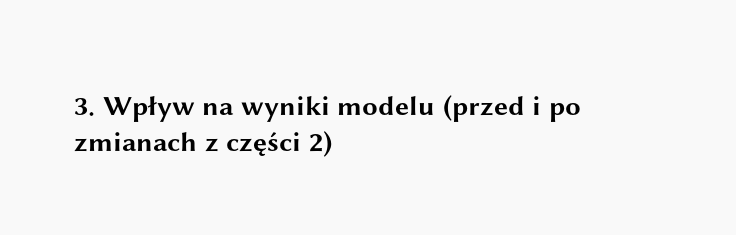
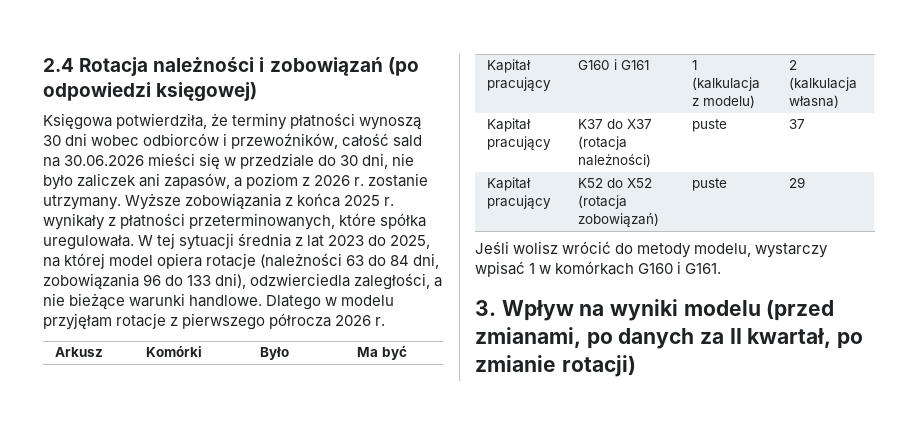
+ 2.4 Rotacja należności i zobowiązań (po odpowiedzi księgowej)
+ Księgowa potwierdziła, że terminy płatności wynoszą 30 dni wobec odbiorców i przewoźników, całość sald na 30.06.2026 mieści się w przedziale do 30 dni, nie było zaliczek ani zapasów, a poziom z 2026 r. zostanie utrzymany. Wyższe zobowiązania z końca 2025 r. wynikały z płatności przeterminowanych, które spółka uregulowała. W tej sytuacji średnia z lat 2023 do 2025, na której model opiera rotacje (należności 63 do 84 dni, zobowiązania 96 do 133 dni), odzwierciedla zaległości, a nie bieżące warunki handlowe. Dlatego w modelu przyjęłam rotacje z pierwszego półrocza 2026 r.
+ Arkusz | Komórki | Było | Ma być
+ Kapitał pracujący | G160 i G161 | 1 (kalkulacja z modelu) | 2 (kalkulacja własna)
+ Kapitał pracujący | K37 do X37 (rotacja należności) | puste | 37
+ Kapitał pracujący | K52 do X52 (rotacja zobowiązań) | puste | 29
+ Jeśli wolisz wrócić do metody modelu, wystarczy wpisać 1 w komórkach G160 i G161.
- 3. Wpływ na wyniki modelu (przed i po zmianach z części 2)
+ 3. Wpływ na wyniki modelu (przed zmianami, po danych za II kwartał, po zmianie rotacji)

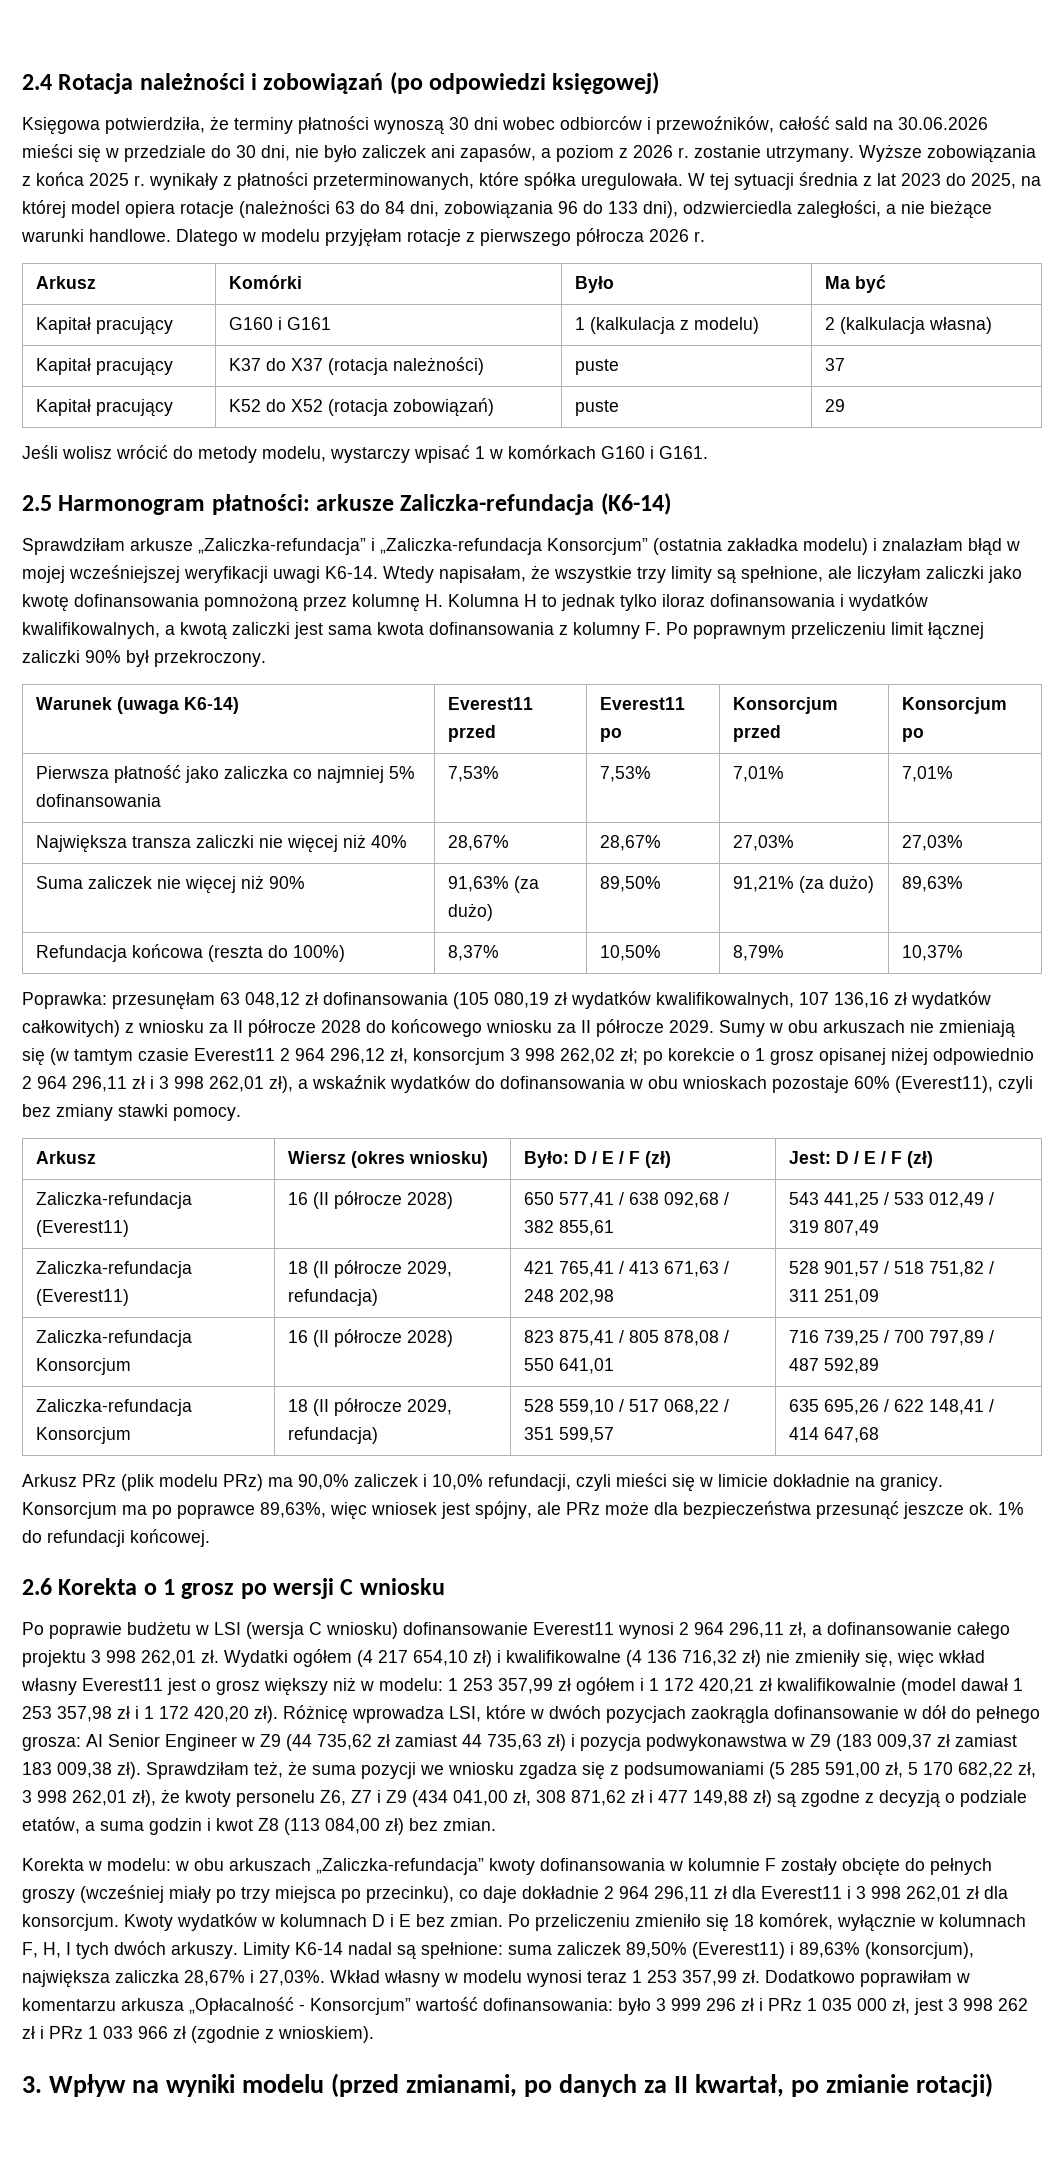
+ 2.5 Harmonogram płatności: arkusze Zaliczka-refundacja (K6-14)
+ Sprawdziłam arkusze „Zaliczka-refundacja” i „Zaliczka-refundacja Konsorcjum” (ostatnia zakładka modelu) i znalazłam błąd w mojej wcześniejszej weryfikacji uwagi K6-14. Wtedy napisałam, że wszystkie trzy limity są spełnione, ale liczyłam zaliczki jako kwotę dofinansowania pomnożoną przez kolumnę H. Kolumna H to jednak tylko iloraz dofinansowania i wydatków kwalifikowalnych, a kwotą zaliczki jest sama kwota dofinansowania z kolumny F. Po poprawnym przeliczeniu limit łącznej zaliczki 90% był przekroczony.
+ Warunek (uwaga K6-14) | Everest11 przed | Everest11 po | Konsorcjum przed | Konsorcjum po
+ Pierwsza płatność jako zaliczka co najmniej 5% dofinansowania | 7,53% | 7,53% | 7,01% | 7,01%
+ Największa transza zaliczki nie więcej niż 40% | 28,67% | 28,67% | 27,03% | 27,03%
+ Suma zaliczek nie więcej niż 90% | 91,63% (za dużo) | 89,50% | 91,21% (za dużo) | 89,63%
+ Refundacja końcowa (reszta do 100%) | 8,37% | 10,50% | 8,79% | 10,37%
+ Poprawka: przesunęłam 63 048,12 zł dofinansowania (105 080,19 zł wydatków kwalifikowalnych, 107 136,16 zł wydatków całkowitych) z wniosku za II półrocze 2028 do końcowego wniosku za II półrocze 2029. Sumy w obu arkuszach nie zmieniają się (w tamtym czasie Everest11 2 964 296,12 zł, konsorcjum 3 998 262,02 zł; po korekcie o 1 grosz opisanej niżej odpowiednio 2 964 296,11 zł i 3 998 262,01 zł), a wskaźnik wydatków do dofinansowania w obu wnioskach pozostaje 60% (Everest11), czyli bez zmiany stawki pomocy.
+ Arkusz | Wiersz (okres wniosku) | Było: D / E / F (zł) | Jest: D / E / F (zł)
+ Zaliczka-refundacja (Everest11) | 16 (II półrocze 2028) | 650 577,41 / 638 092,68 / 382 855,61 | 543 441,25 / 533 012,49 / 319 807,49
+ Zaliczka-refundacja (Everest11) | 18 (II półrocze 2029, refundacja) | 421 765,41 / 413 671,63 / 248 202,98 | 528 901,57 / 518 751,82 / 311 251,09
+ Zaliczka-refundacja Konsorcjum | 16 (II półrocze 2028) | 823 875,41 / 805 878,08 / 550 641,01 | 716 739,25 / 700 797,89 / 487 592,89
+ Zaliczka-refundacja Konsorcjum | 18 (II półrocze 2029, refundacja) | 528 559,10 / 517 068,22 / 351 599,57 | 635 695,26 / 622 148,41 / 414 647,68
+ Arkusz PRz (plik modelu PRz) ma 90,0% zaliczek i 10,0% refundacji, czyli mieści się w limicie dokładnie na granicy. Konsorcjum ma po poprawce 89,63%, więc wniosek jest spójny, ale PRz może dla bezpieczeństwa przesunąć jeszcze ok. 1% do refundacji końcowej.
+ 2.6 Korekta o 1 grosz po wersji C wniosku
+ Po poprawie budżetu w LSI (wersja C wniosku) dofinansowanie Everest11 wynosi 2 964 296,11 zł, a dofinansowanie całego projektu 3 998 262,01 zł. Wydatki ogółem (4 217 654,10 zł) i kwalifikowalne (4 136 716,32 zł) nie zmieniły się, więc wkład własny Everest11 jest o grosz większy niż w modelu: 1 253 357,99 zł ogółem i 1 172 420,21 zł kwalifikowalnie (model dawał 1 253 357,98 zł i 1 172 420,20 zł). Różnicę wprowadza LSI, które w dwóch pozycjach zaokrągla dofinansowanie w dół do pełnego grosza: AI Senior Engineer w Z9 (44 735,62 zł zamiast 44 735,63 zł) i pozycja podwykonawstwa w Z9 (183 009,37 zł zamiast 183 009,38 zł). Sprawdziłam też, że suma pozycji we wniosku zgadza się z podsumowaniami (5 285 591,00 zł, 5 170 682,22 zł, 3 998 262,01 zł), że kwoty personelu Z6, Z7 i Z9 (434 041,00 zł, 308 871,62 zł i 477 149,88 zł) są zgodne z decyzją o podziale etatów, a suma godzin i kwot Z8 (113 084,00 zł) bez zmian.
+ Korekta w modelu: w obu arkuszach „Zaliczka-refundacja” kwoty dofinansowania w kolumnie F zostały obcięte do pełnych groszy (wcześniej miały po trzy miejsca po przecinku), co daje dokładnie 2 964 296,11 zł dla Everest11 i 3 998 262,01 zł dla konsorcjum. Kwoty wydatków w kolumnach D i E bez zmian. Po przeliczeniu zmieniło się 18 komórek, wyłącznie w kolumnach F, H, I tych dwóch arkuszy. Limity K6-14 nadal są spełnione: suma zaliczek 89,50% (Everest11) i 89,63% (konsorcjum), największa zaliczka 28,67% i 27,03%. Wkład własny w modelu wynosi teraz 1 253 357,99 zł. Dodatkowo poprawiłam w komentarzu arkusza „Opłacalność - Konsorcjum” wartość dofinansowania: było 3 999 296 zł i PRz 1 035 000 zł, jest 3 998 262 zł i PRz 1 033 966 zł (zgodnie z wnioskiem).

